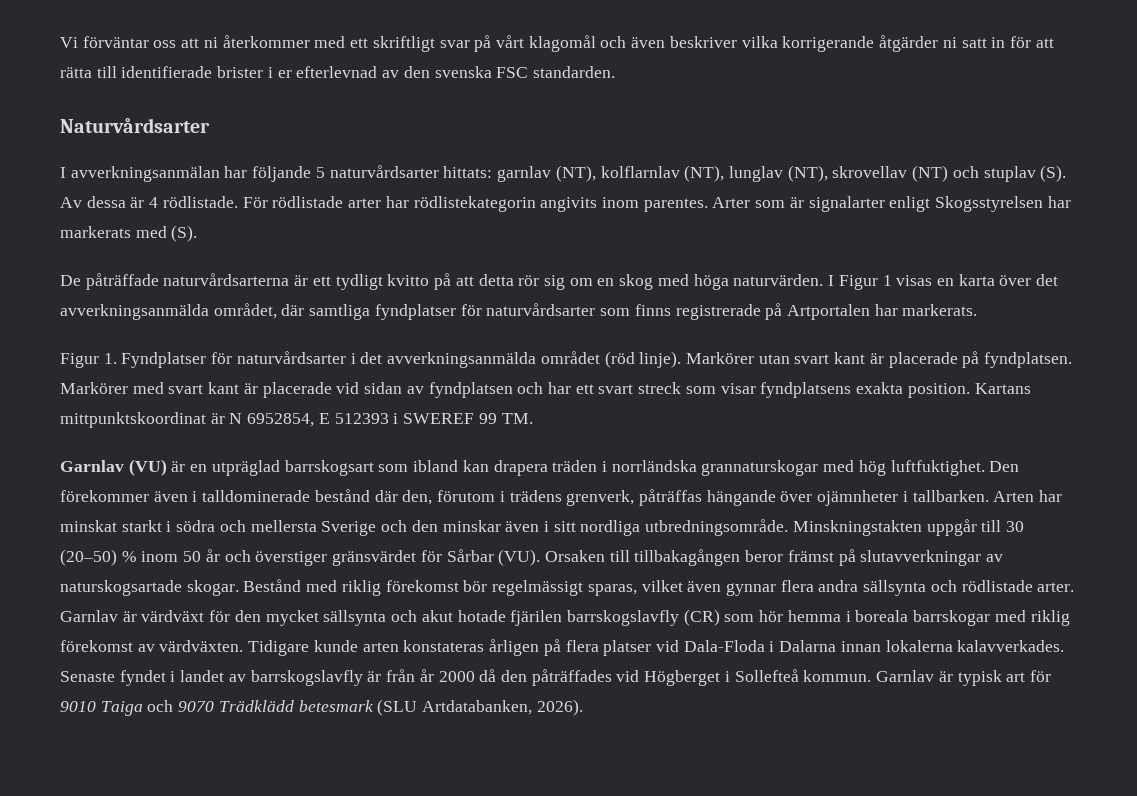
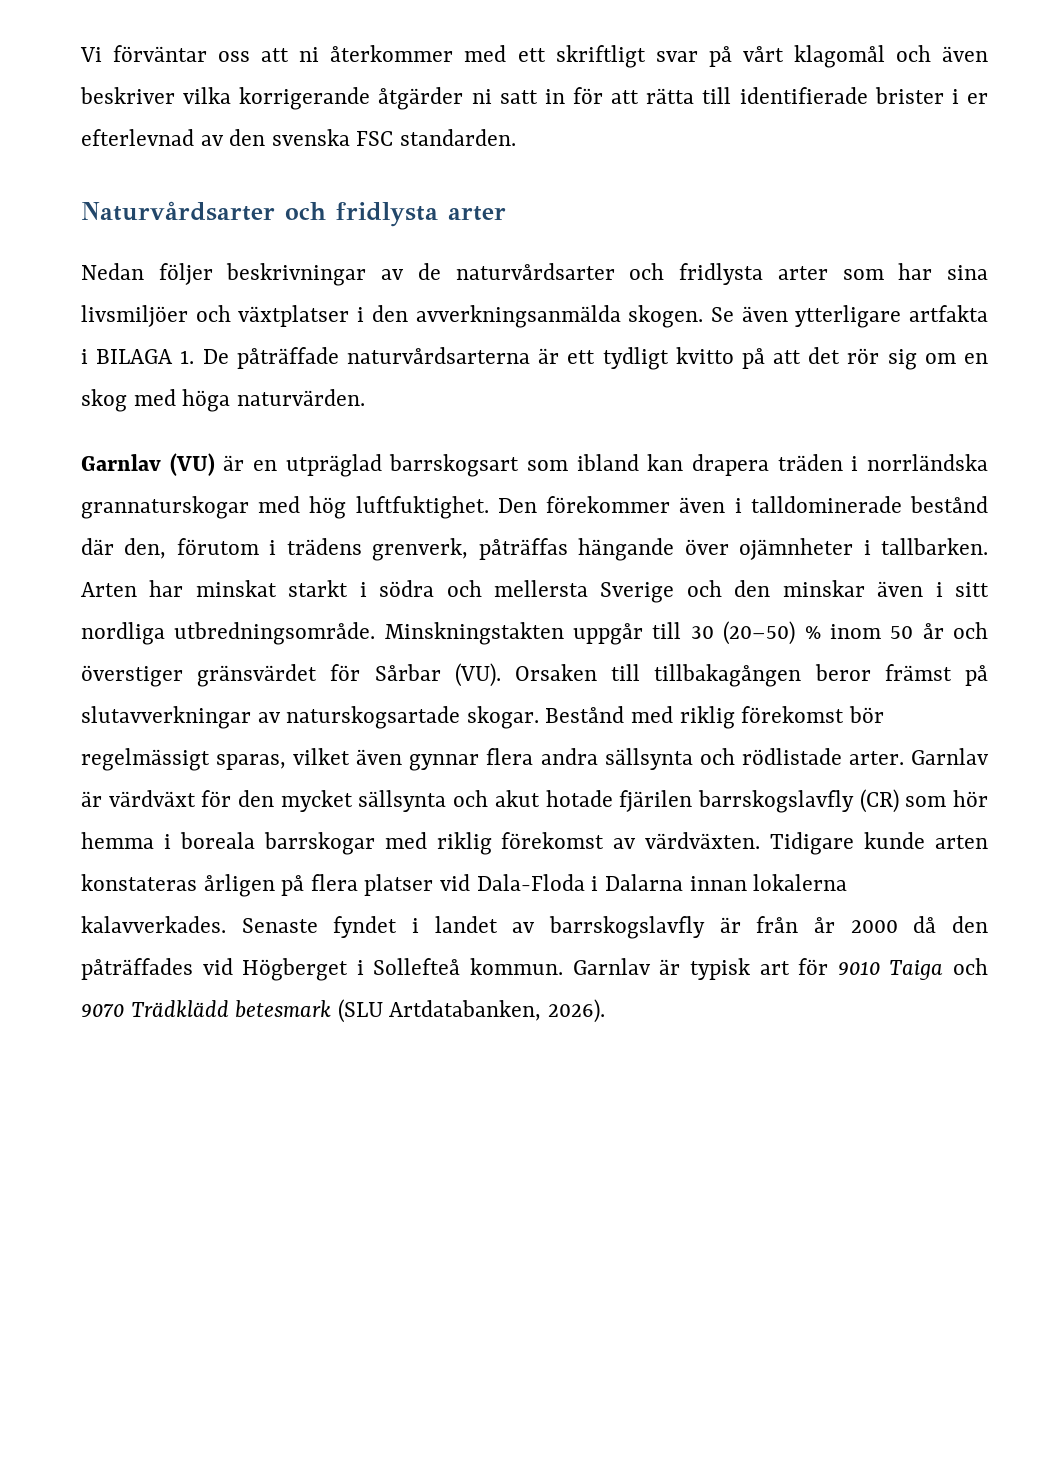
- Naturvårdsarter
- I avverkningsanmälan har följande 5 naturvårdsarter hittats: garnlav (NT), kolflarnlav (NT), lunglav (NT), skrovellav (NT) och stuplav (S). Av dessa är 4 rödlistade. För rödlistade arter har rödlistekategorin angivits inom parentes. Arter som är signalarter enligt Skogsstyrelsen har markerats med (S).
- De påträffade naturvårdsarterna är ett tydligt kvitto på att detta rör sig om en skog med höga naturvärden. I Figur 1 visas en karta över det avverkningsanmälda området, där samtliga fyndplatser för naturvårdsarter som finns registrerade på Artportalen har markerats.
- Figur 1. Fyndplatser för naturvårdsarter i det avverkningsanmälda området (röd linje). Markörer utan svart kant är placerade på fyndplatsen. Markörer med svart kant är placerade vid sidan av fyndplatsen och har ett svart streck som visar fyndplatsens exakta position. Kartans mittpunktskoordinat är N 6952854, E 512393 i SWEREF 99 TM.
+ Naturvårdsarter och fridlysta arter
+ Nedan följer beskrivningar av de naturvårdsarter och fridlysta arter som har sina livsmiljöer och växtplatser i den avverkningsanmälda skogen. Se även ytterligare artfakta i BILAGA 1. De påträffade naturvårdsarterna är ett tydligt kvitto på att det rör sig om en skog med höga naturvärden.

